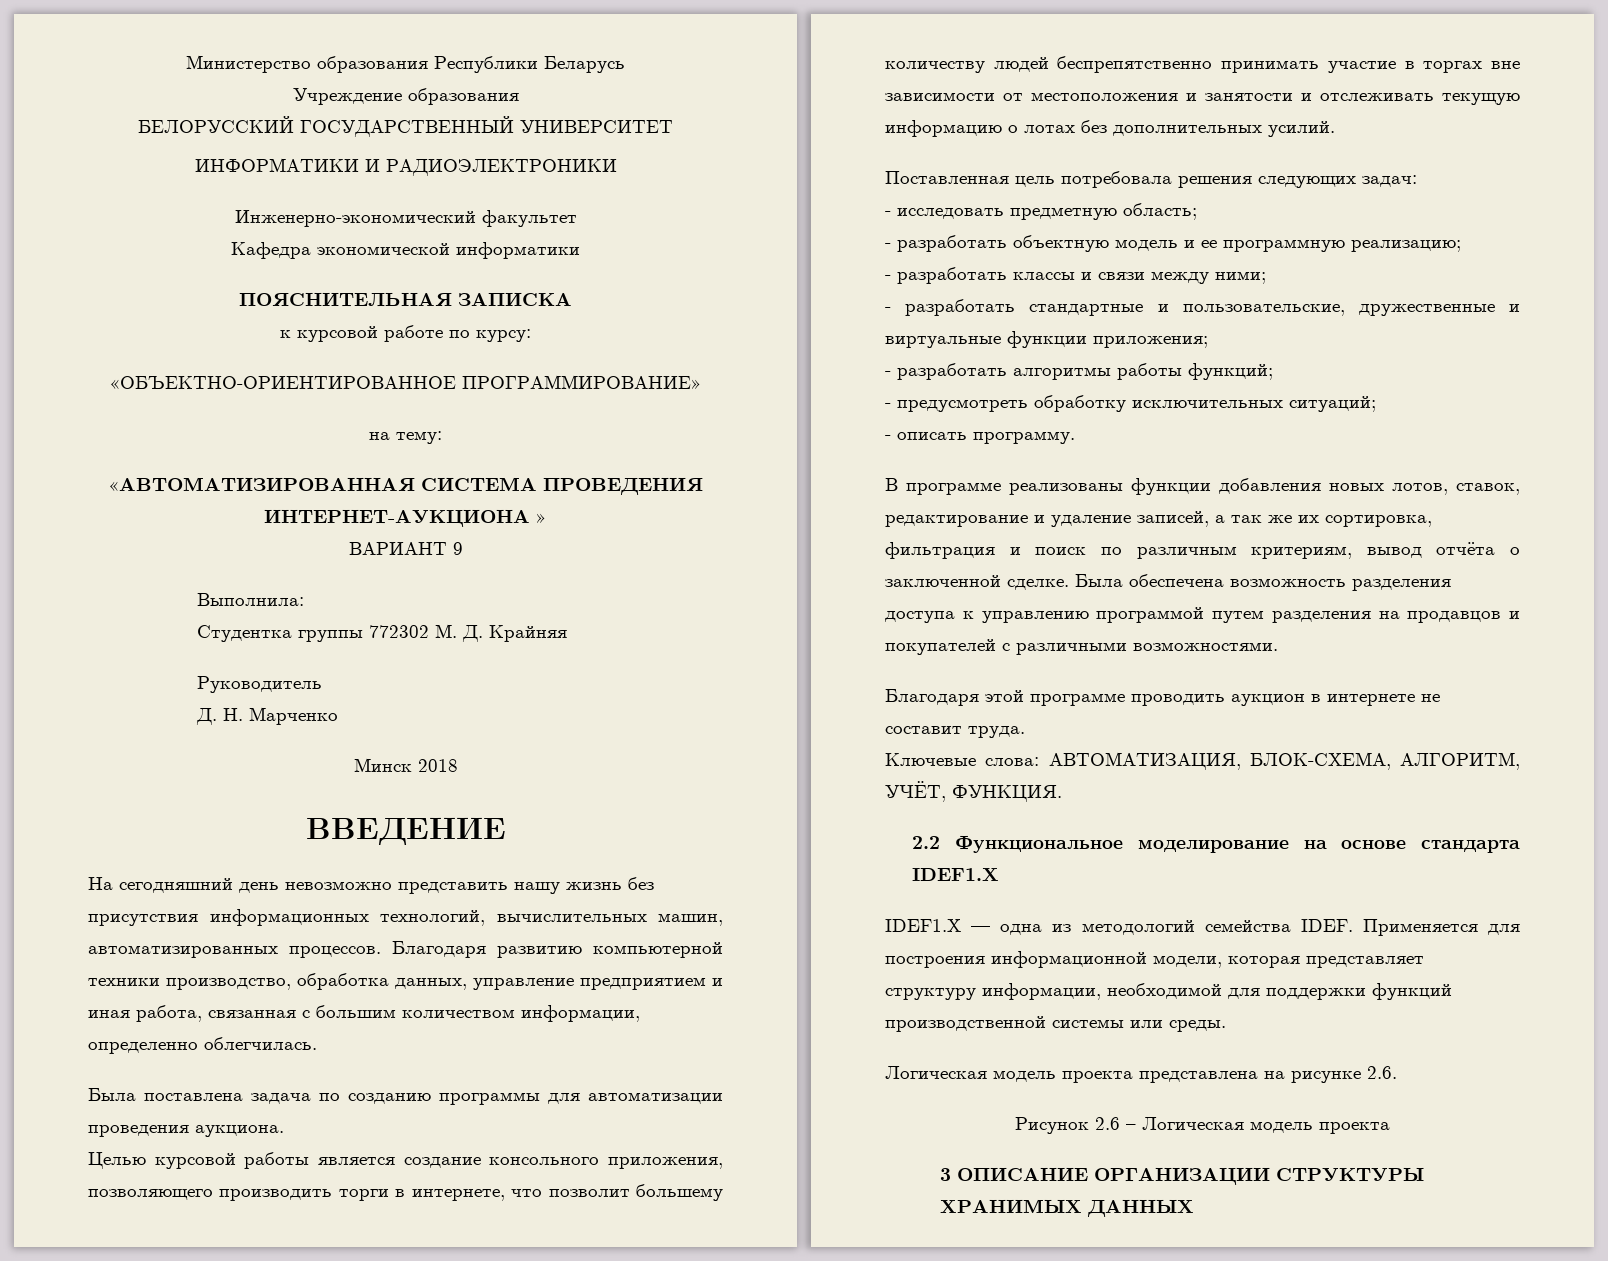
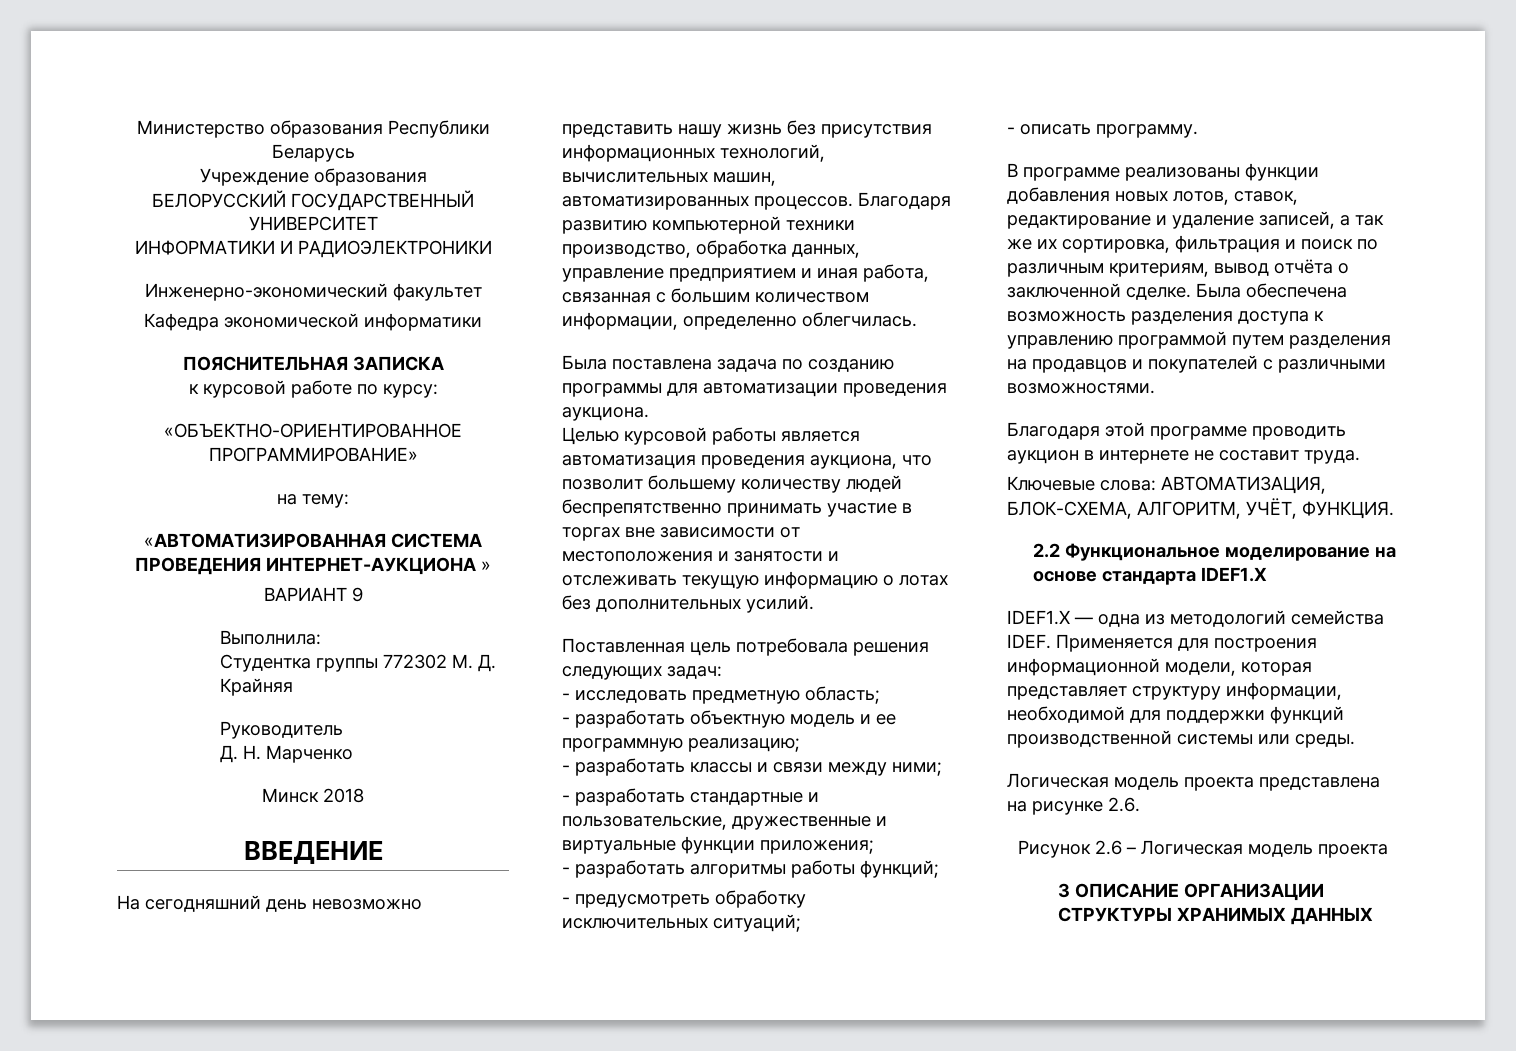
- Целью курсовой работы является создание консольного приложения, позволяющего производить торги в интернете, что позволит большему количеству людей беспрепятственно принимать участие в торгах вне зависимости от местоположения и занятости и отслеживать текущую информацию о лотах без дополнительных усилий.
+ Целью курсовой работы является автоматизация проведения аукциона, что позволит большему количеству людей беспрепятственно принимать участие в торгах вне зависимости от местоположения и занятости и отслеживать текущую информацию о лотах без дополнительных усилий.

